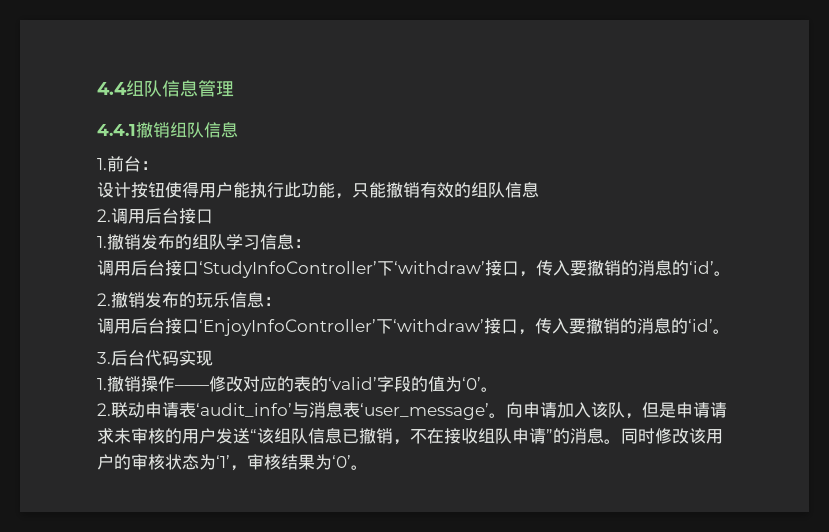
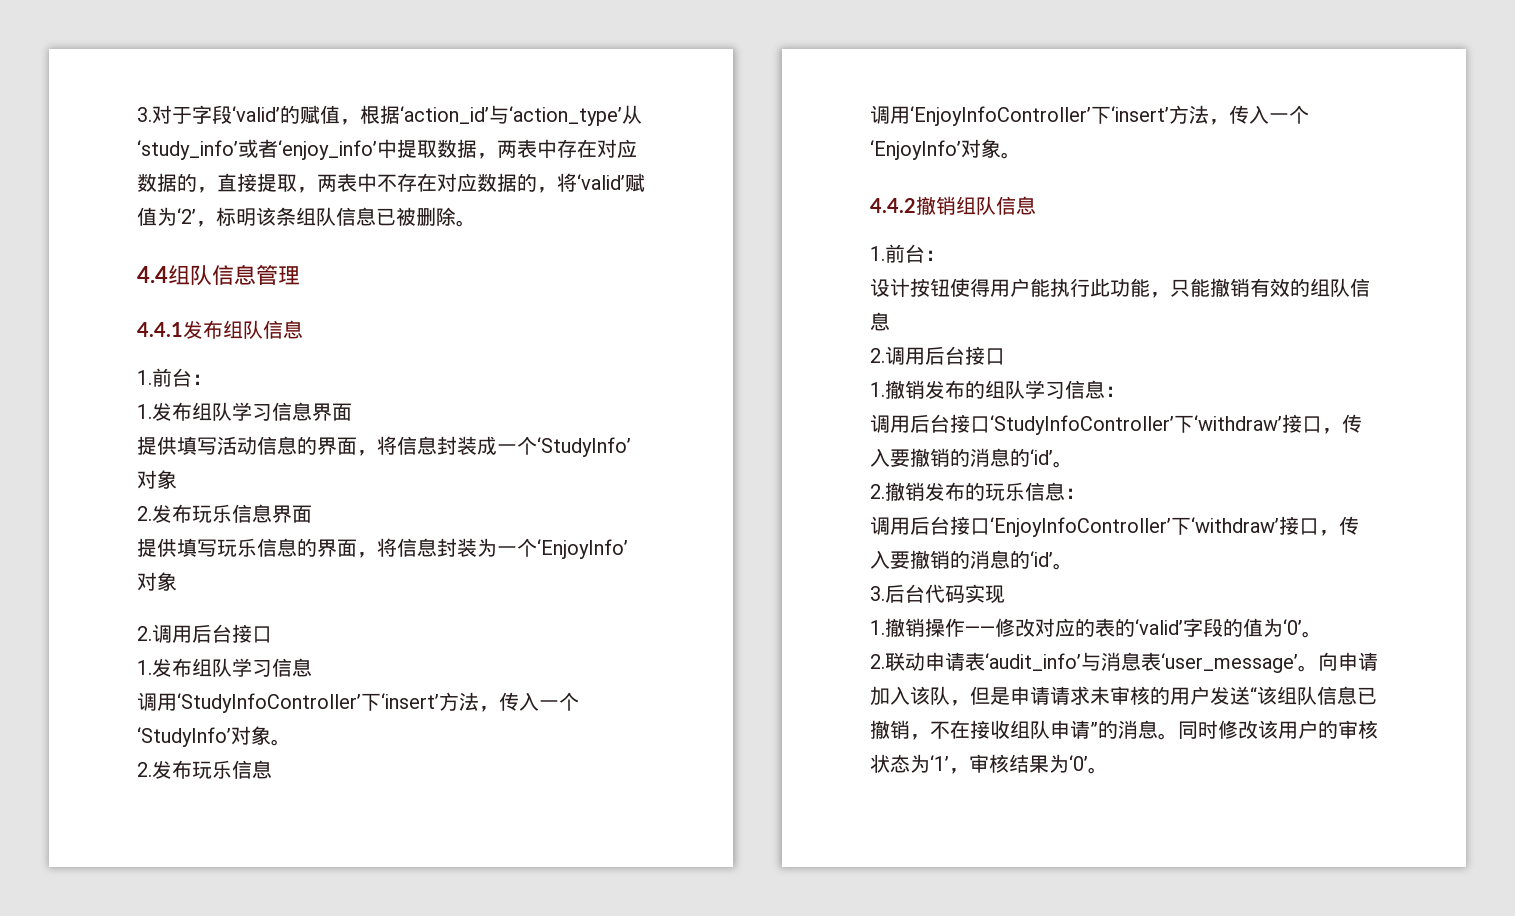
+ 3.对于字段‘valid’的赋值，根据‘action_id’与‘action_type’从‘study_info’或者‘enjoy_info’中提取数据，两表中存在对应数据的，直接提取，两表中不存在对应数据的，将‘valid’赋值为‘2’，标明该条组队信息已被删除。
- 4.4.1撤销组队信息
+ 4.4.1发布组队信息
+ 1.前台：
+ 1.发布组队学习信息界面
+ 提供填写活动信息的界面，将信息封装成一个‘StudyInfo’对象
+ 2.发布玩乐信息界面
+ 提供填写玩乐信息的界面，将信息封装为一个‘EnjoyInfo’对象
+ 2.调用后台接口
+ 1.发布组队学习信息
+ 调用‘StudyInfoController’下‘insert’方法，传入一个‘StudyInfo’对象。
+ 2.发布玩乐信息
+ 调用‘EnjoyInfoController’下‘insert’方法，传入一个‘EnjoyInfo’对象。
+ 4.4.2撤销组队信息

